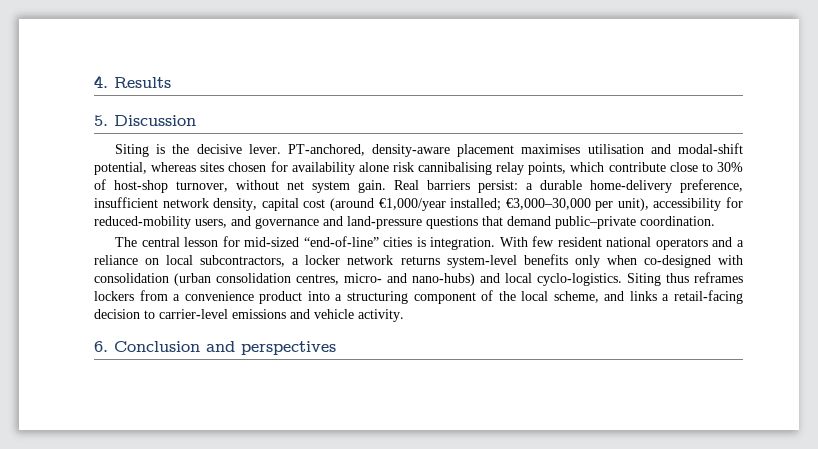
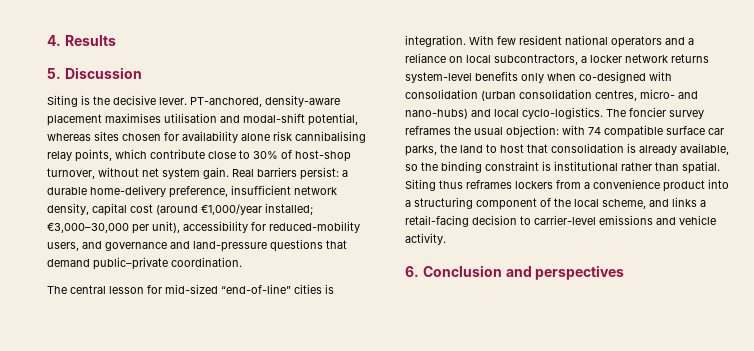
+ The foncier survey reframes the usual objection: with 74 compatible surface car parks, the land to host that consolidation is already available, so the binding constraint is institutional rather than spatial.

